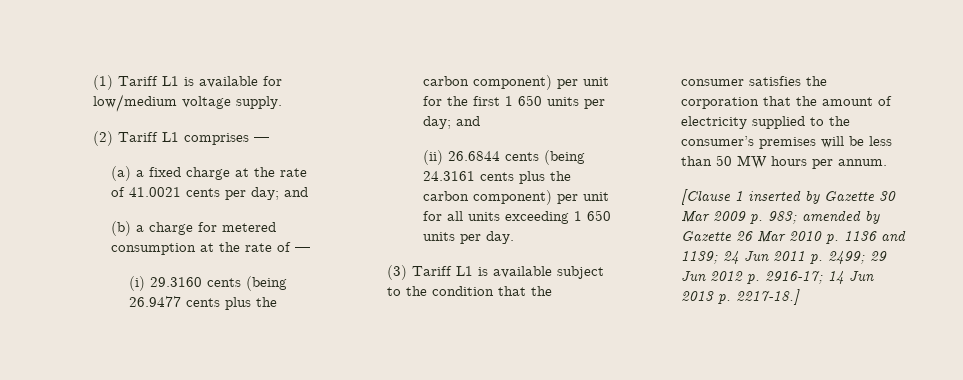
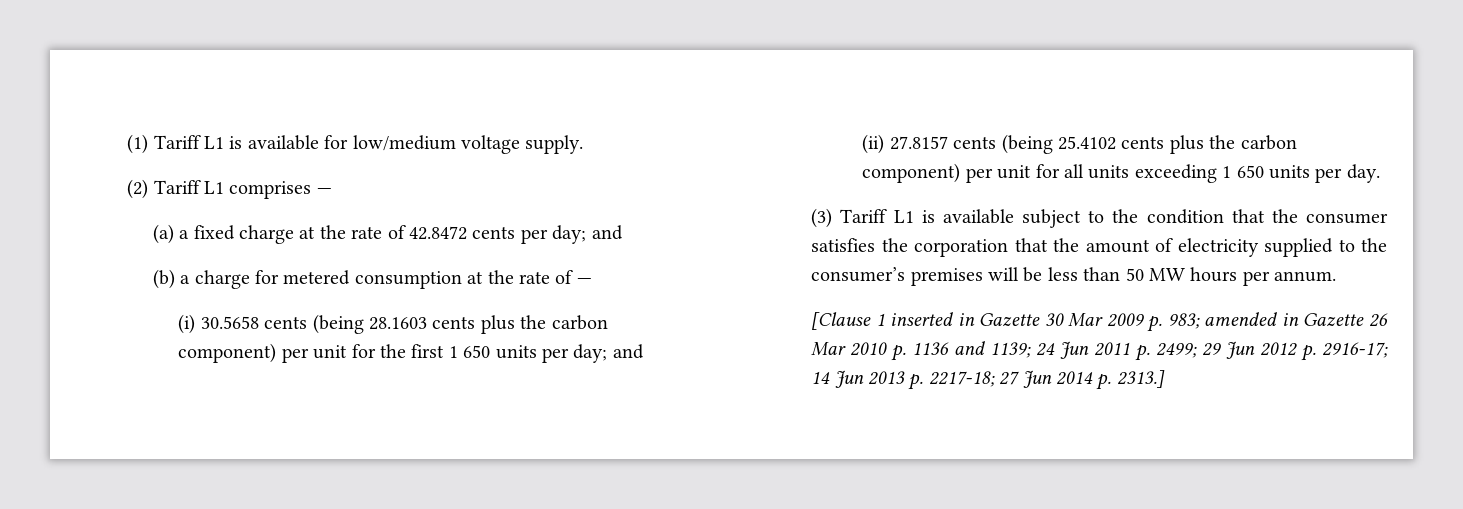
- (a) a fixed charge at the rate of 41.0021 cents per day; and
+ (a) a fixed charge at the rate of 42.8472 cents per day; and
- (i) 29.3160 cents (being 26.9477 cents plus the carbon component) per unit for the first 1 650 units per day; and
+ (i) 30.5658 cents (being 28.1603 cents plus the carbon component) per unit for the first 1 650 units per day; and
- (ii) 26.6844 cents (being 24.3161 cents plus the carbon component) per unit for all units exceeding 1 650 units per day.
+ (ii) 27.8157 cents (being 25.4102 cents plus the carbon component) per unit for all units exceeding 1 650 units per day.
- [Clause 1 inserted by Gazette 30 Mar 2009 p. 983; amended by Gazette 26 Mar 2010 p. 1136 and 1139; 24 Jun 2011 p. 2499; 29 Jun 2012 p. 2916-17; 14 Jun 2013 p. 2217-18.]
+ [Clause 1 inserted in Gazette 30 Mar 2009 p. 983; amended in Gazette 26 Mar 2010 p. 1136 and 1139; 24 Jun 2011 p. 2499; 29 Jun 2012 p. 2916-17; 14 Jun 2013 p. 2217-18; 27 Jun 2014 p. 2313.]

